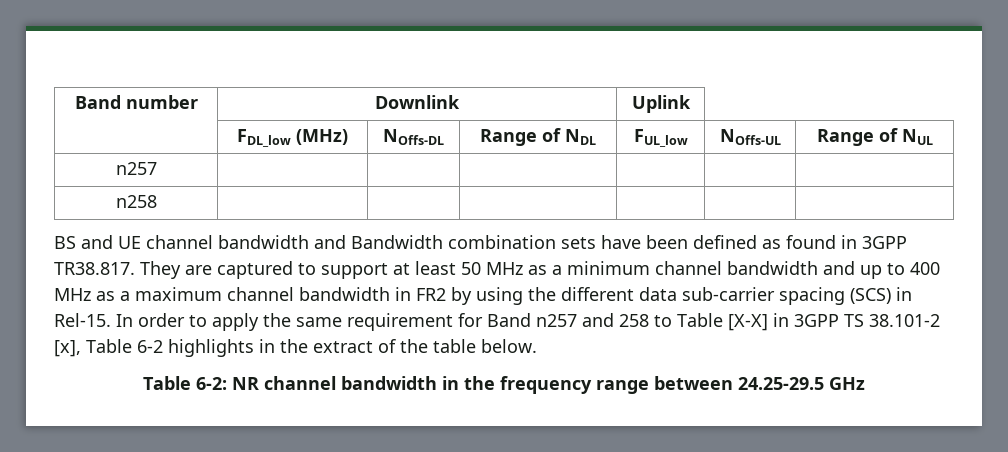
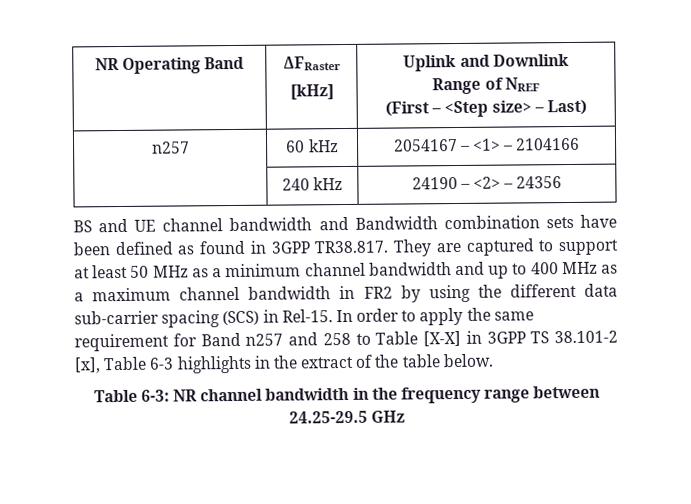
- Band number | Downlink | Uplink
- | FDL_low (MHz) | NOffs-DL | Range of NDL | FUL_low | NOffs-UL | Range of NUL
- n257 | | | | | |
- n258 | | | | | |
+ NR Operating Band | ΔFRaster
+ [kHz] | Uplink and Downlink
+ Range of NREF
+ (First – <Step size> – Last)
+ n257 | 60 kHz | 2054167 – <1> – 2104166
+ | 240 kHz | 24190 – <2> – 24356
- In order to apply the same requirement for Band n257 and 258 to Table [X-X] in 3GPP TS 38.101-2 [x], Table 6-2 highlights in the extract of the table below.
+ In order to apply the same requirement for Band n257 and 258 to Table [X-X] in 3GPP TS 38.101-2 [x], Table 6-3 highlights in the extract of the table below.
- Table 6-2: NR channel bandwidth in the frequency range between 24.25-29.5 GHz
+ Table 6-3: NR channel bandwidth in the frequency range between 24.25-29.5 GHz

